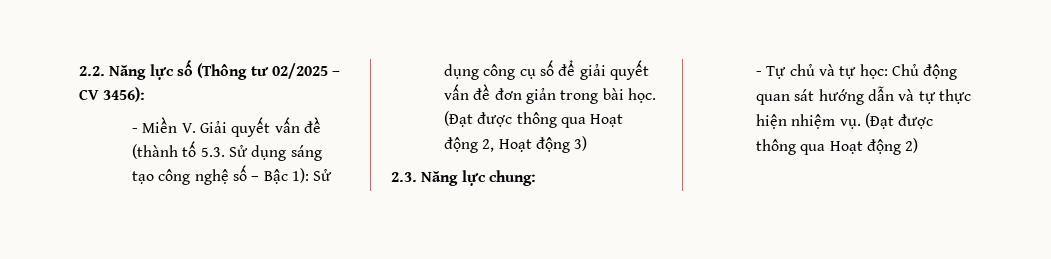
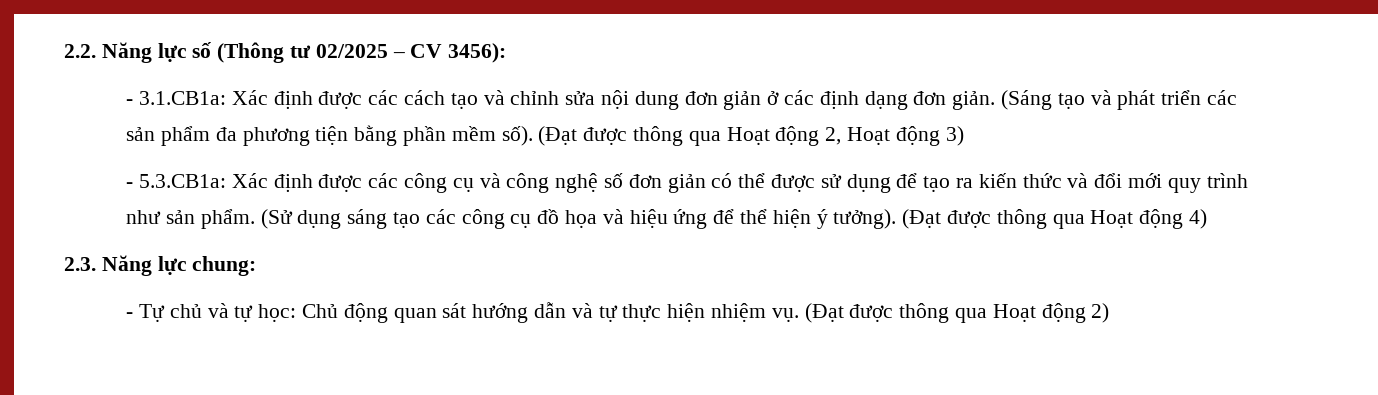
- - Miền V. Giải quyết vấn đề (thành tố 5.3. Sử dụng sáng tạo công nghệ số – Bậc 1): Sử dụng công cụ số để giải quyết vấn đề đơn giản trong bài học.
+ - 3.1.CB1a: Xác định được các cách tạo và chỉnh sửa nội dung đơn giản ở các định dạng đơn giản. (Sáng tạo và phát triển các sản phẩm đa phương tiện bằng phần mềm số).
+ - 5.3.CB1a: Xác định được các công cụ và công nghệ số đơn giản có thể được sử dụng để tạo ra kiến thức và đổi mới quy trình như sản phẩm. (Sử dụng sáng tạo các công cụ đồ họa và hiệu ứng để thể hiện ý tưởng). (Đạt được thông qua Hoạt động 4)

